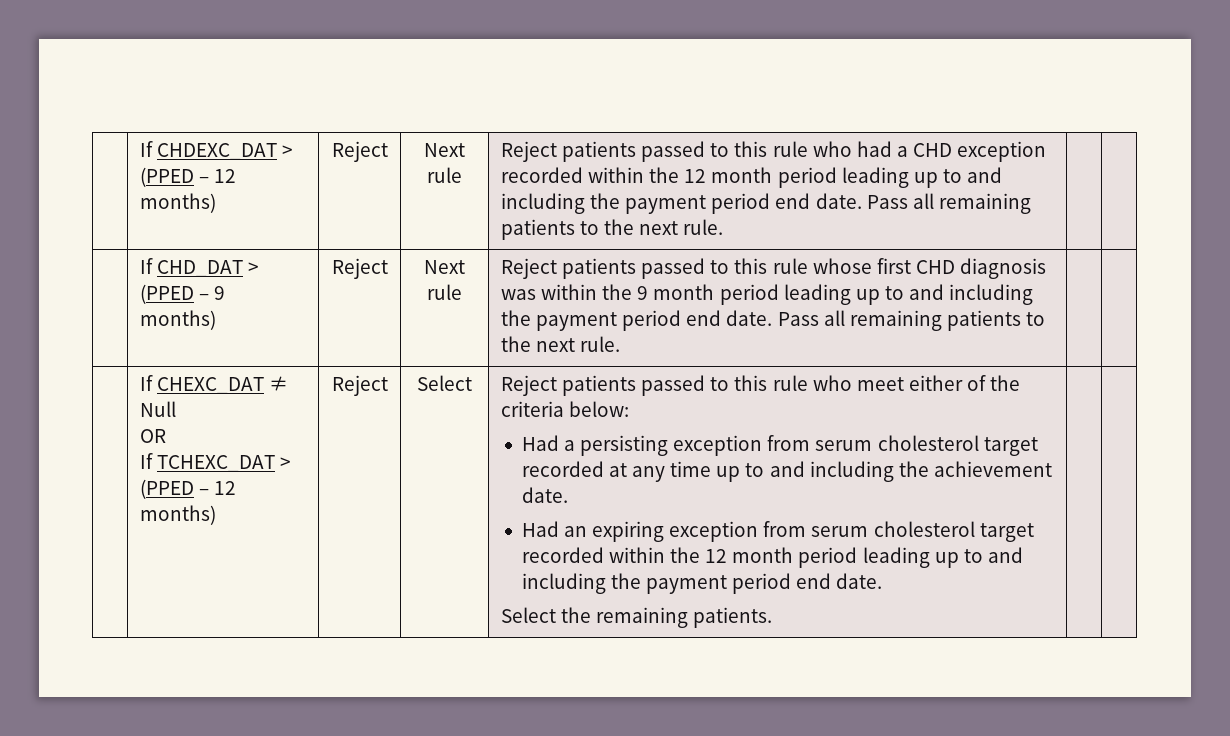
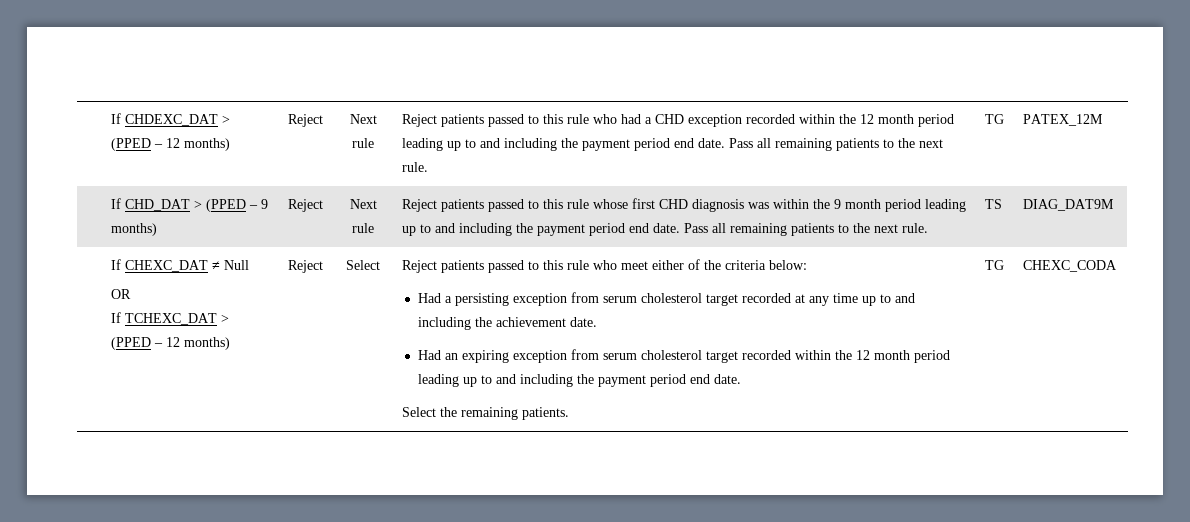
+ TG | PATEX_12M
+ TS | DIAG_DAT9M
+ TG | CHEXC_CODA

